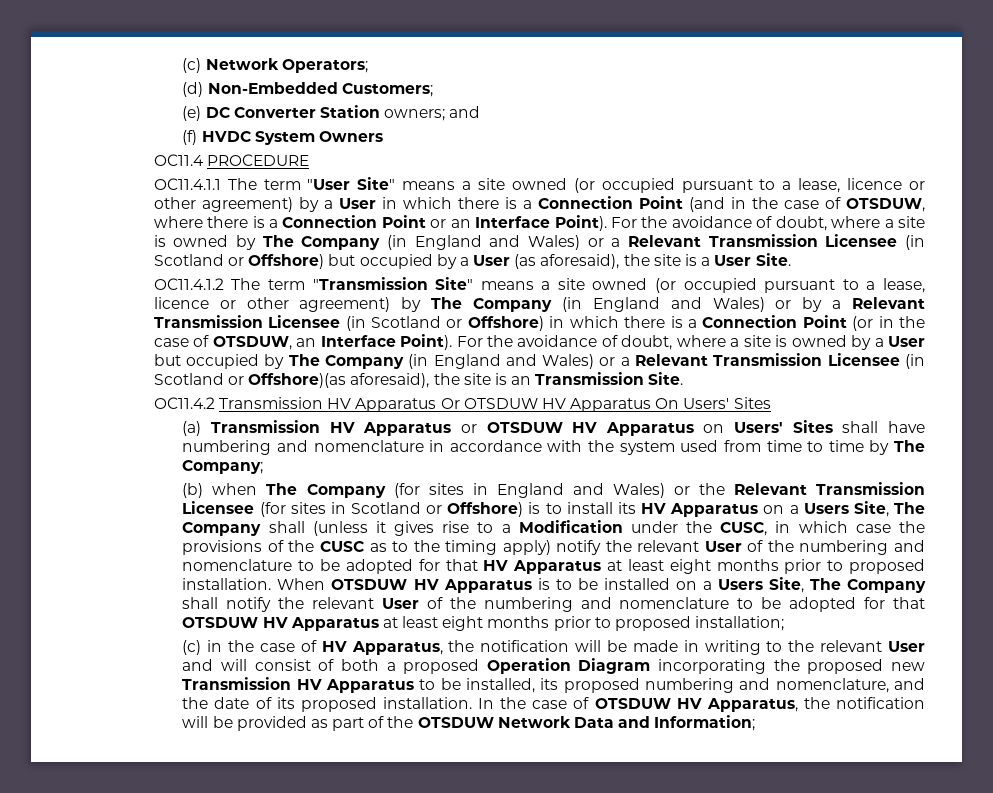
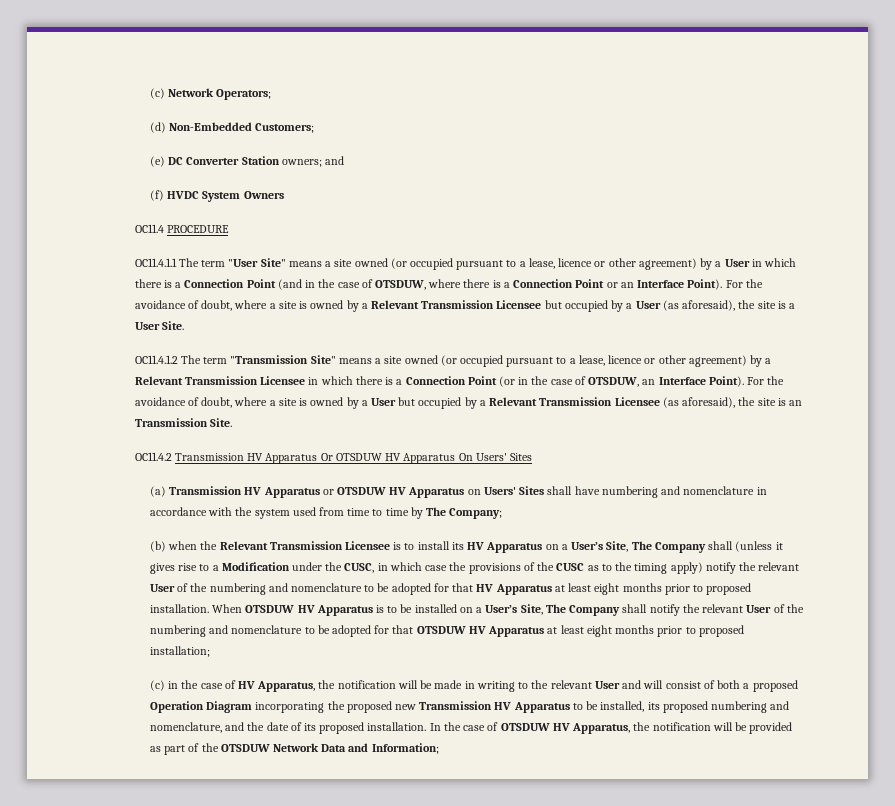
- For the avoidance of doubt, where a site is owned by The Company (in England and Wales) or a Relevant Transmission Licensee (in Scotland or Offshore) but occupied by a User (as aforesaid), the site is a User Site.
+ For the avoidance of doubt, where a site is owned by a Relevant Transmission Licensee but occupied by a User (as aforesaid), the site is a User Site.
- OC11.4.1.2 The term "Transmission Site" means a site owned (or occupied pursuant to a lease, licence or other agreement) by The Company (in England and Wales) or by a Relevant Transmission Licensee (in Scotland or Offshore) in which there is a Connection Point (or in the case of OTSDUW, an Interface Point).
+ OC11.4.1.2 The term "Transmission Site" means a site owned (or occupied pursuant to a lease, licence or other agreement) by a Relevant Transmission Licensee in which there is a Connection Point (or in the case of OTSDUW, an Interface Point).
- For the avoidance of doubt, where a site is owned by a User but occupied by The Company (in England and Wales) or a Relevant Transmission Licensee (in Scotland or Offshore)(as aforesaid), the site is an Transmission Site.
+ For the avoidance of doubt, where a site is owned by a User but occupied by a Relevant Transmission Licensee (as aforesaid), the site is an Transmission Site.
- (b) when The Company (for sites in England and Wales) or the Relevant Transmission Licensee (for sites in Scotland or Offshore) is to install its HV Apparatus on a Users Site, The Company shall (unless it gives rise to a Modification under the CUSC, in which case the provisions of the CUSC as to the timing apply) notify the relevant User of the numbering and nomenclature to be adopted for that HV Apparatus at least eight months prior to proposed installation.
+ (b) when the Relevant Transmission Licensee is to install its HV Apparatus on a User’s Site, The Company shall (unless it gives rise to a Modification under the CUSC, in which case the provisions of the CUSC as to the timing apply) notify the relevant User of the numbering and nomenclature to be adopted for that HV Apparatus at least eight months prior to proposed installation.
- When OTSDUW HV Apparatus is to be installed on a Users Site, The Company shall notify the relevant User of the numbering and nomenclature to be adopted for that OTSDUW HV Apparatus at least eight months prior to proposed installation;
+ When OTSDUW HV Apparatus is to be installed on a User’s Site, The Company shall notify the relevant User of the numbering and nomenclature to be adopted for that OTSDUW HV Apparatus at least eight months prior to proposed installation;

